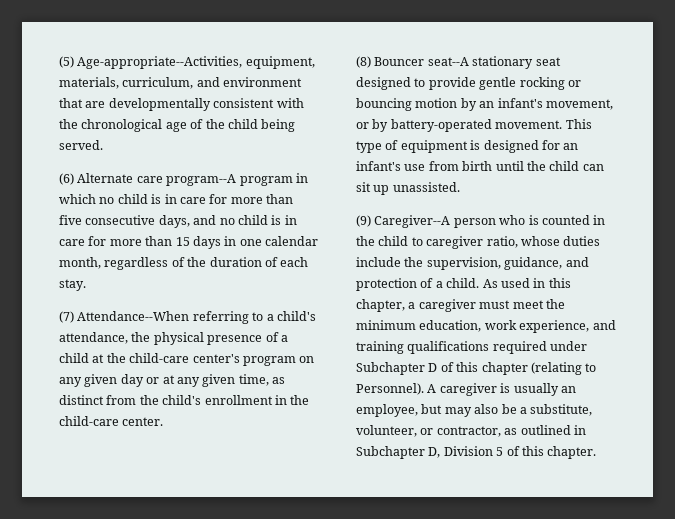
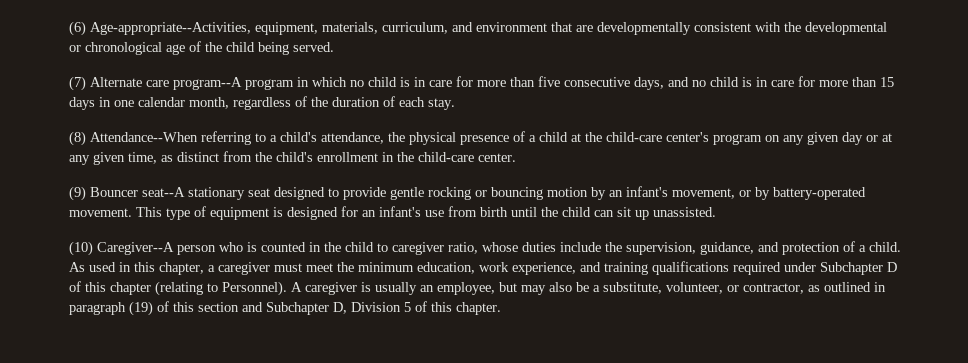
- (5) Age-appropriate--Activities, equipment, materials, curriculum, and environment that are developmentally consistent with the chronological age of the child being served.
+ (6) Age-appropriate--Activities, equipment, materials, curriculum, and environment that are developmentally consistent with the developmental or chronological age of the child being served.
- (6) Alternate care program--A program in which no child is in care for more than five consecutive days, and no child is in care for more than 15 days in one calendar month, regardless of the duration of each stay.
+ (7) Alternate care program--A program in which no child is in care for more than five consecutive days, and no child is in care for more than 15 days in one calendar month, regardless of the duration of each stay.
- (7) Attendance--When referring to a child's attendance, the physical presence of a child at the child-care center's program on any given day or at any given time, as distinct from the child's enrollment in the child-care center.
+ (8) Attendance--When referring to a child's attendance, the physical presence of a child at the child-care center's program on any given day or at any given time, as distinct from the child's enrollment in the child-care center.
- (8) Bouncer seat--A stationary seat designed to provide gentle rocking or bouncing motion by an infant's movement, or by battery-operated movement.
+ (9) Bouncer seat--A stationary seat designed to provide gentle rocking or bouncing motion by an infant's movement, or by battery-operated movement.
- (9) Caregiver--A person who is counted in the child to caregiver ratio, whose duties include the supervision, guidance, and protection of a child.
+ (10) Caregiver--A person who is counted in the child to caregiver ratio, whose duties include the supervision, guidance, and protection of a child.
- A caregiver is usually an employee, but may also be a substitute, volunteer, or contractor, as outlined in Subchapter D, Division 5 of this chapter.
+ A caregiver is usually an employee, but may also be a substitute, volunteer, or contractor, as outlined in paragraph (19) of this section and Subchapter D, Division 5 of this chapter.

